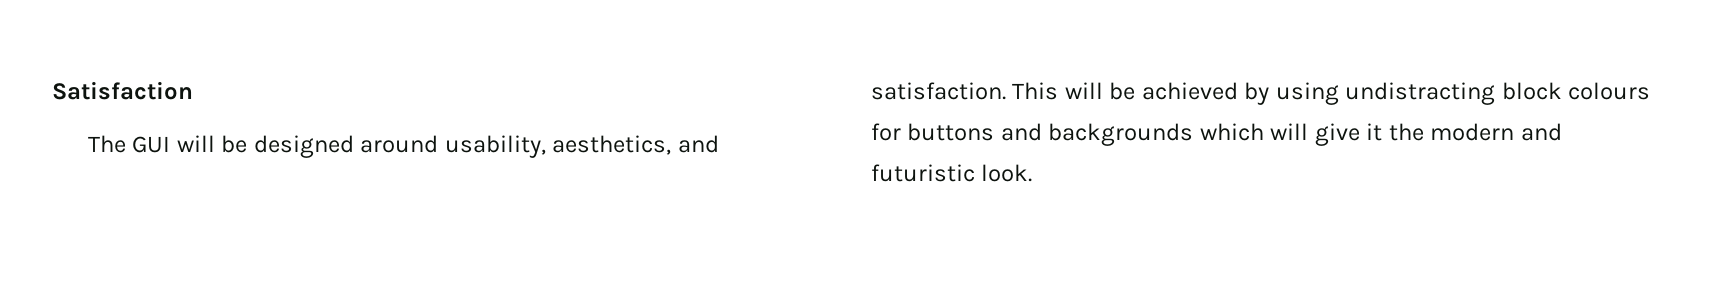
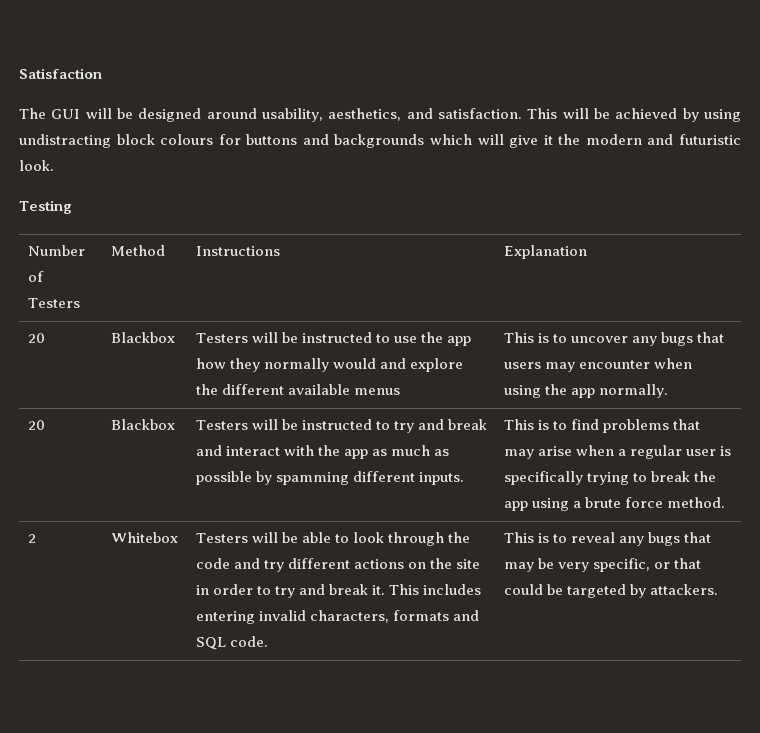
+ Testing
+ Number of Testers | Method | Instructions | Explanation
+ 20 | Blackbox | Testers will be instructed to use the app how they normally would and explore the different available menus | This is to uncover any bugs that users may encounter when using the app normally.
+ 20 | Blackbox | Testers will be instructed to try and break and interact with the app as much as possible by spamming different inputs. | This is to find problems that may arise when a regular user is specifically trying to break the app using a brute force method.
+ 2 | Whitebox | Testers will be able to look through the code and try different actions on the site in order to try and break it. This includes entering invalid characters, formats and SQL code. | This is to reveal any bugs that may be very specific, or that could be targeted by attackers.

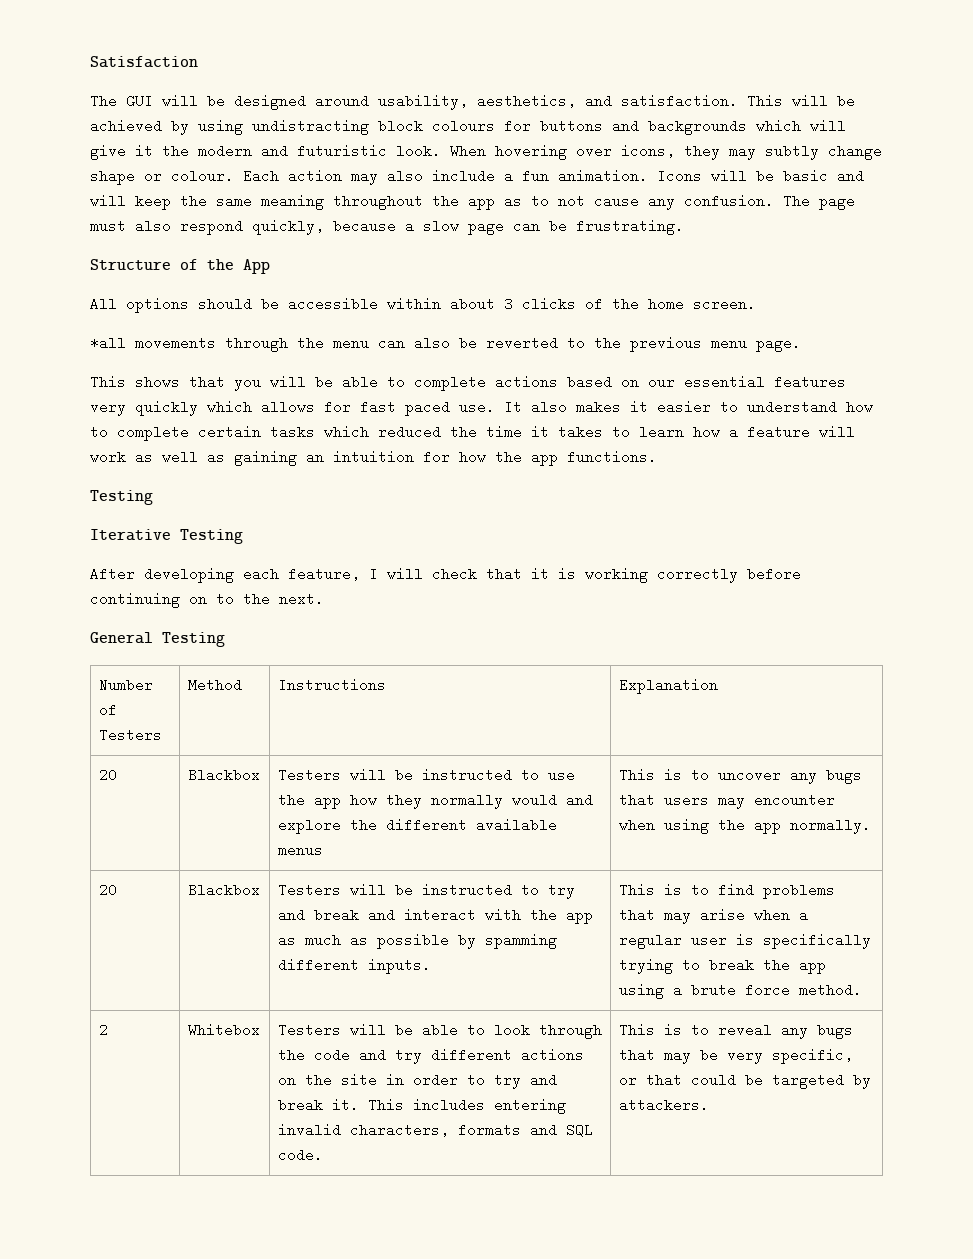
- This will be achieved by using undistracting block colours for buttons and backgrounds which will give it the modern and futuristic look.
+ This will be achieved by using undistracting block colours for buttons and backgrounds which will give it the modern and futuristic look. When hovering over icons, they may subtly change shape or colour. Each action may also include a fun animation. Icons will be basic and will keep the same meaning throughout the app as to not cause any confusion. The page must also respond quickly, because a slow page can be frustrating.
+ Structure of the App
+ All options should be accessible within about 3 clicks of the home screen.
+ *all movements through the menu can also be reverted to the previous menu page.
+ This shows that you will be able to complete actions based on our essential features very quickly which allows for fast paced use. It also makes it easier to understand how to complete certain tasks which reduced the time it takes to learn how a feature will work as well as gaining an intuition for how the app functions.
  Testing
+ Iterative Testing
+ After developing each feature, I will check that it is working correctly before continuing on to the next.
+ General Testing

